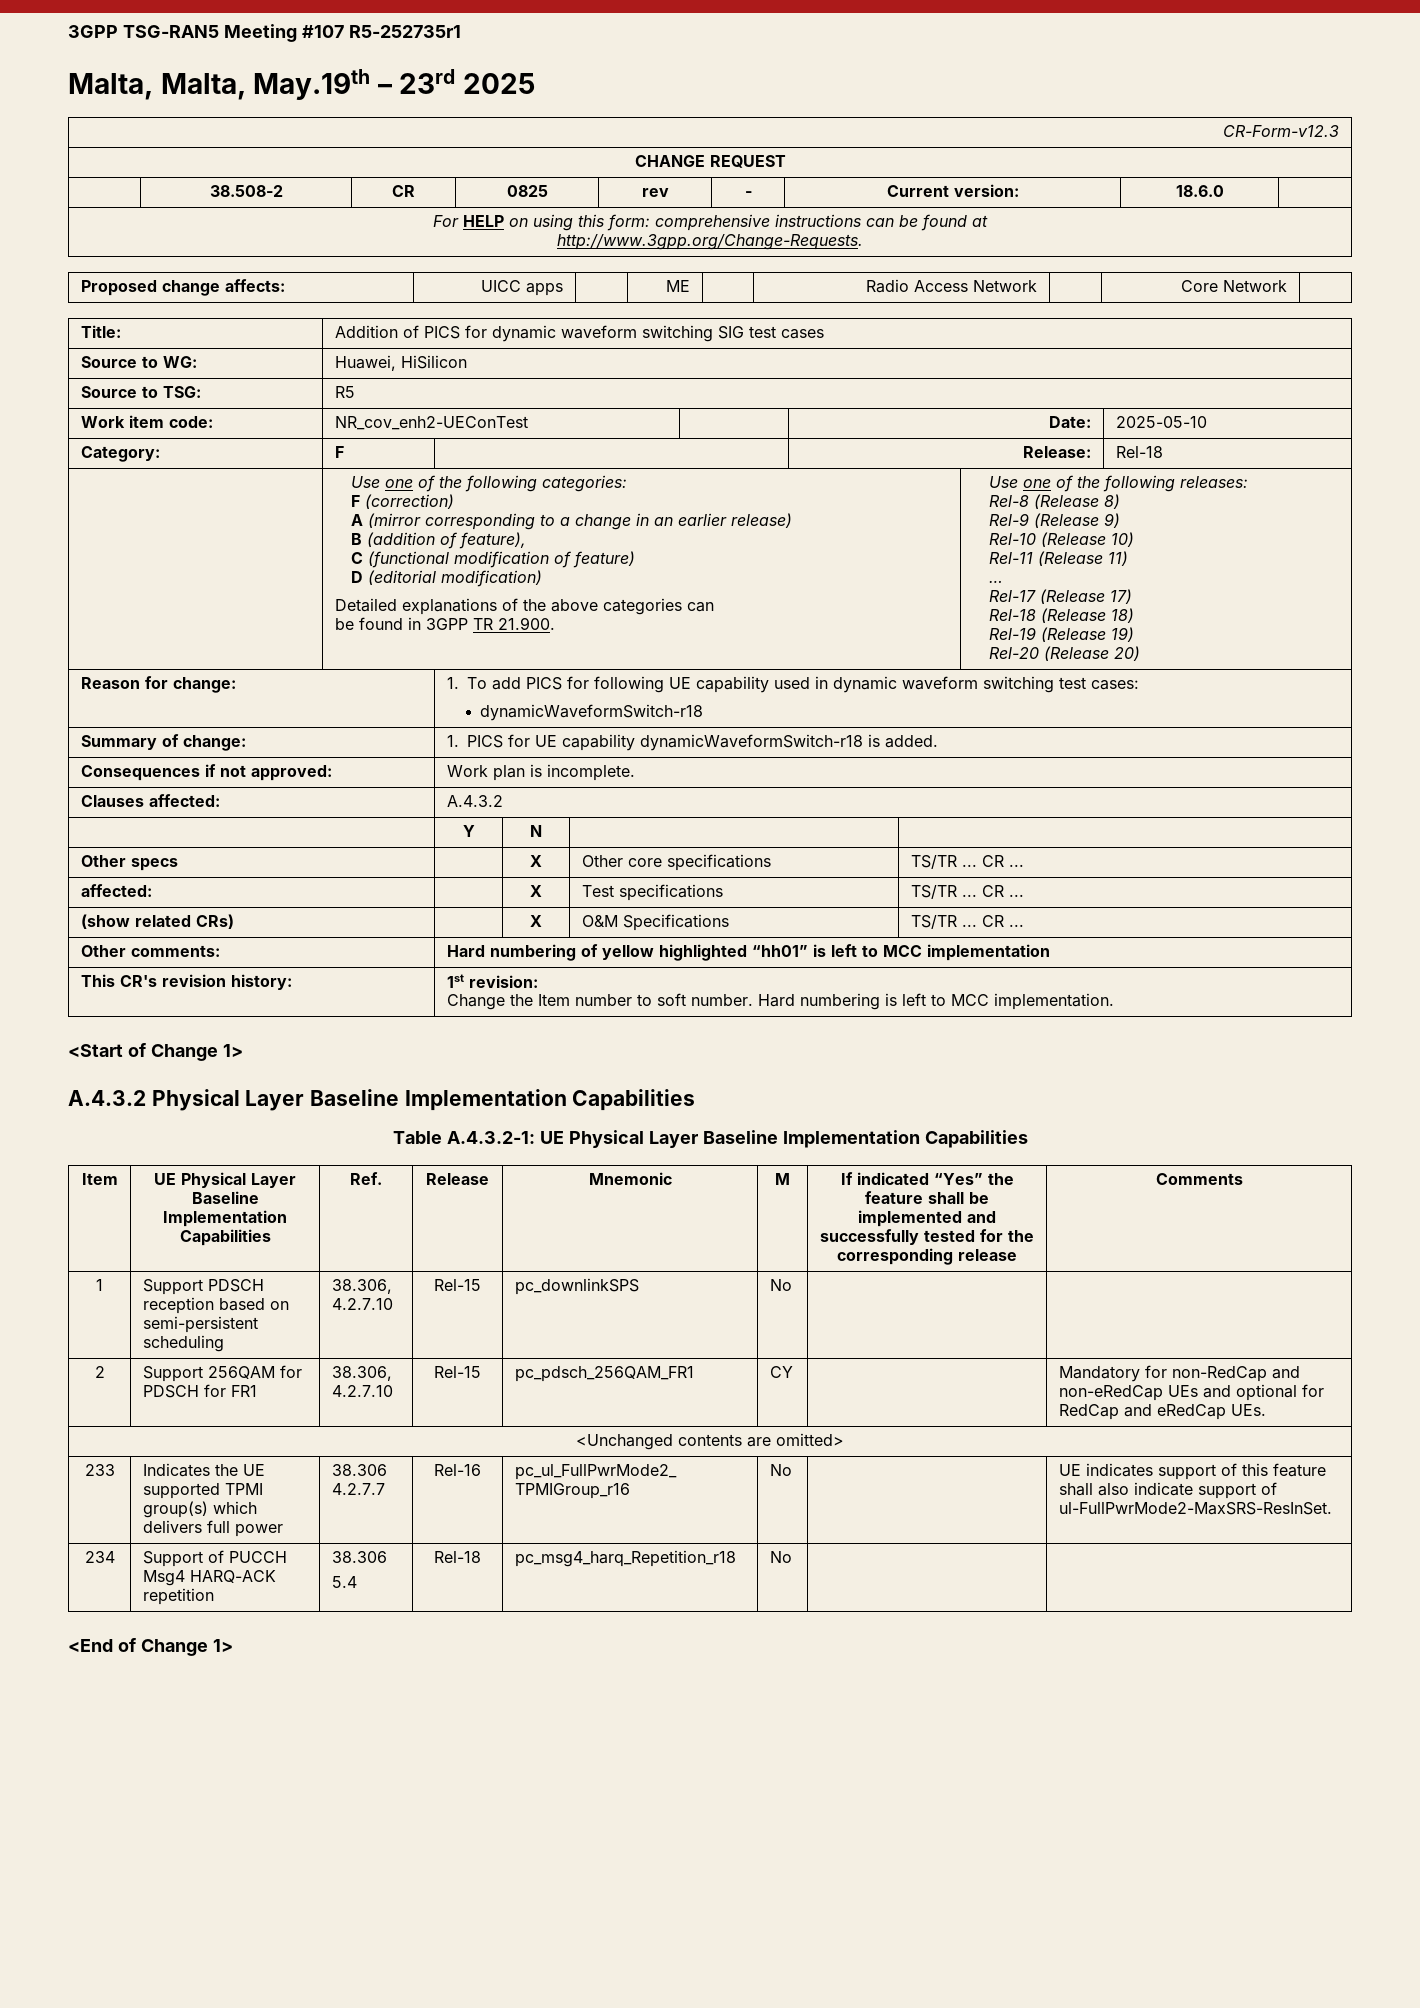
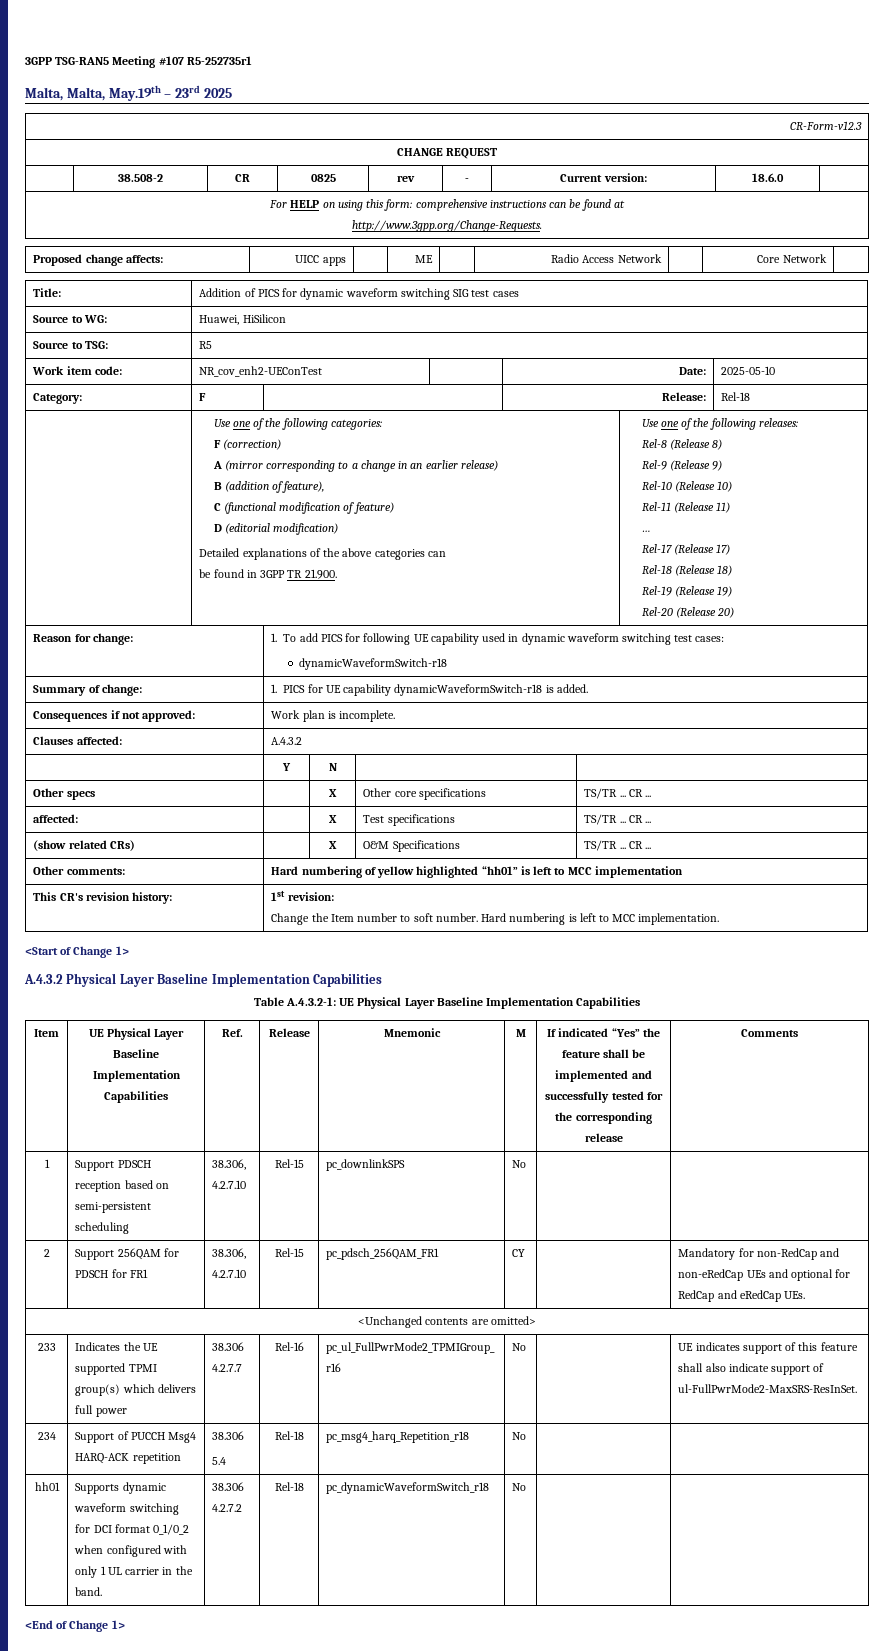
+ hh01 | Supports dynamic waveform switching for DCI format 0_1/0_2 when configured with only 1 UL carrier in the band. | 38.306 4.2.7.2 | Rel-18 | pc_dynamicWaveformSwitch_r18 | No | |

